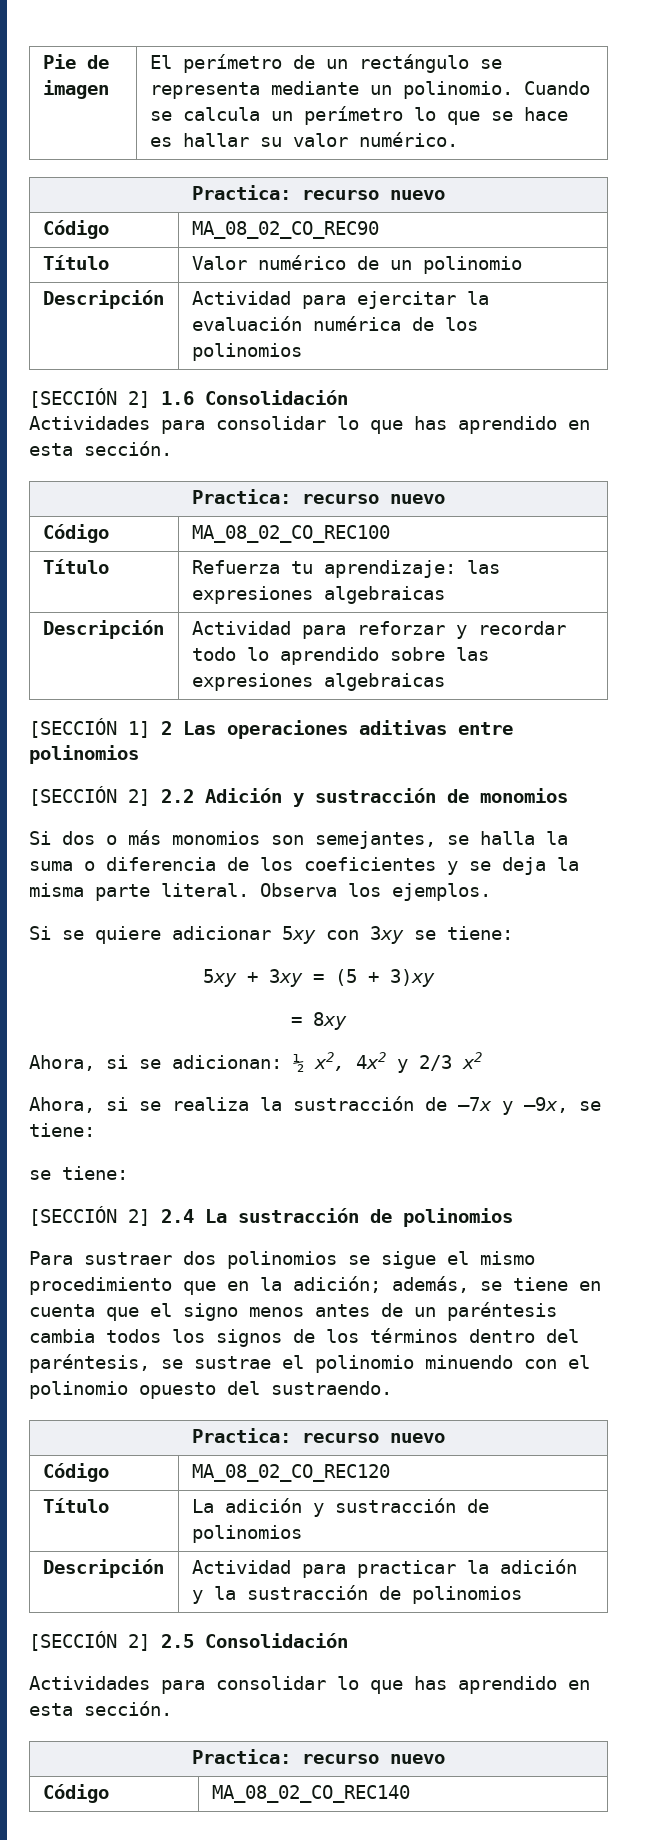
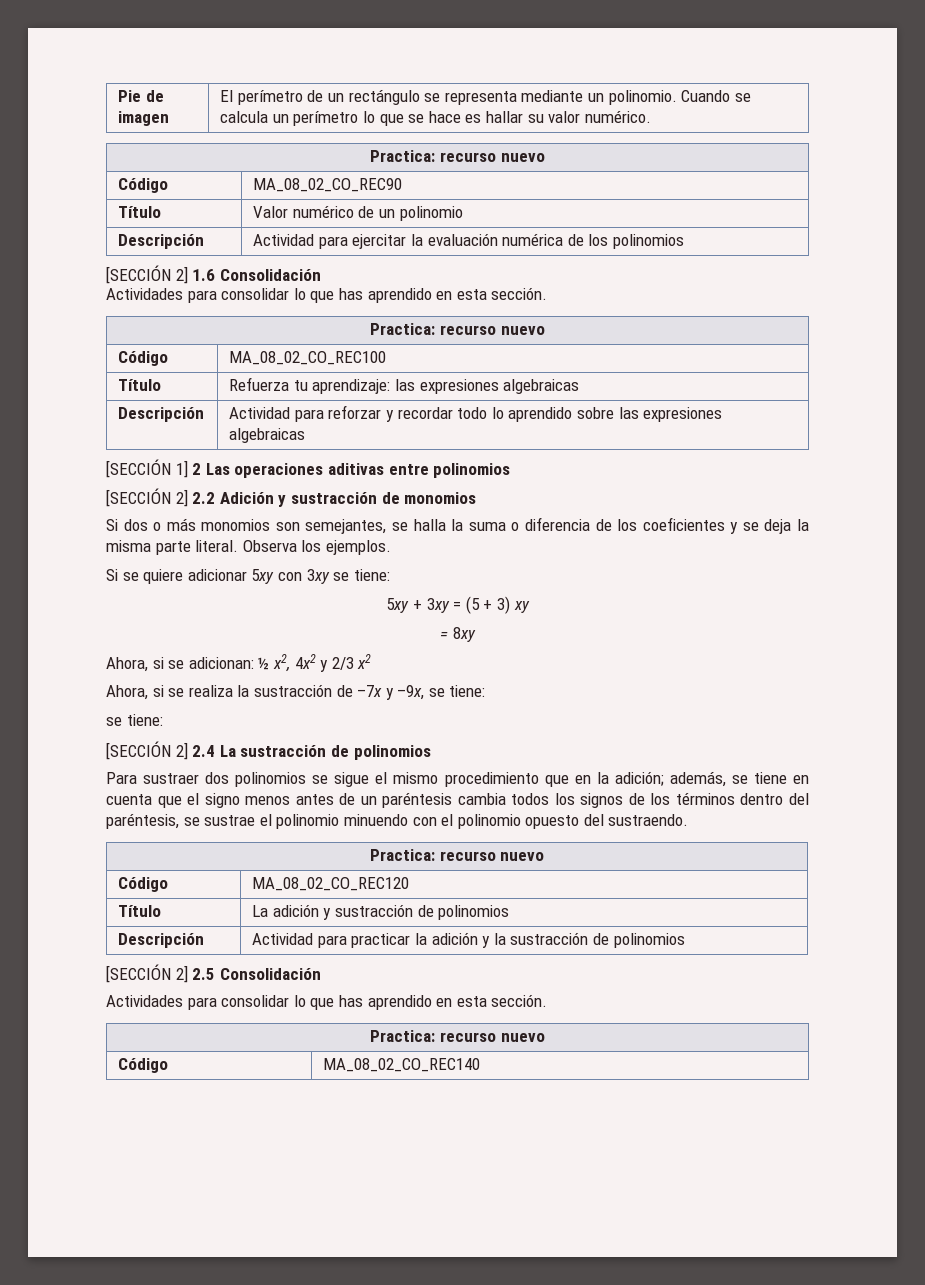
- 5xy + 3xy = (5 + 3)xy
+ 5xy + 3xy = (5 + 3) xy

